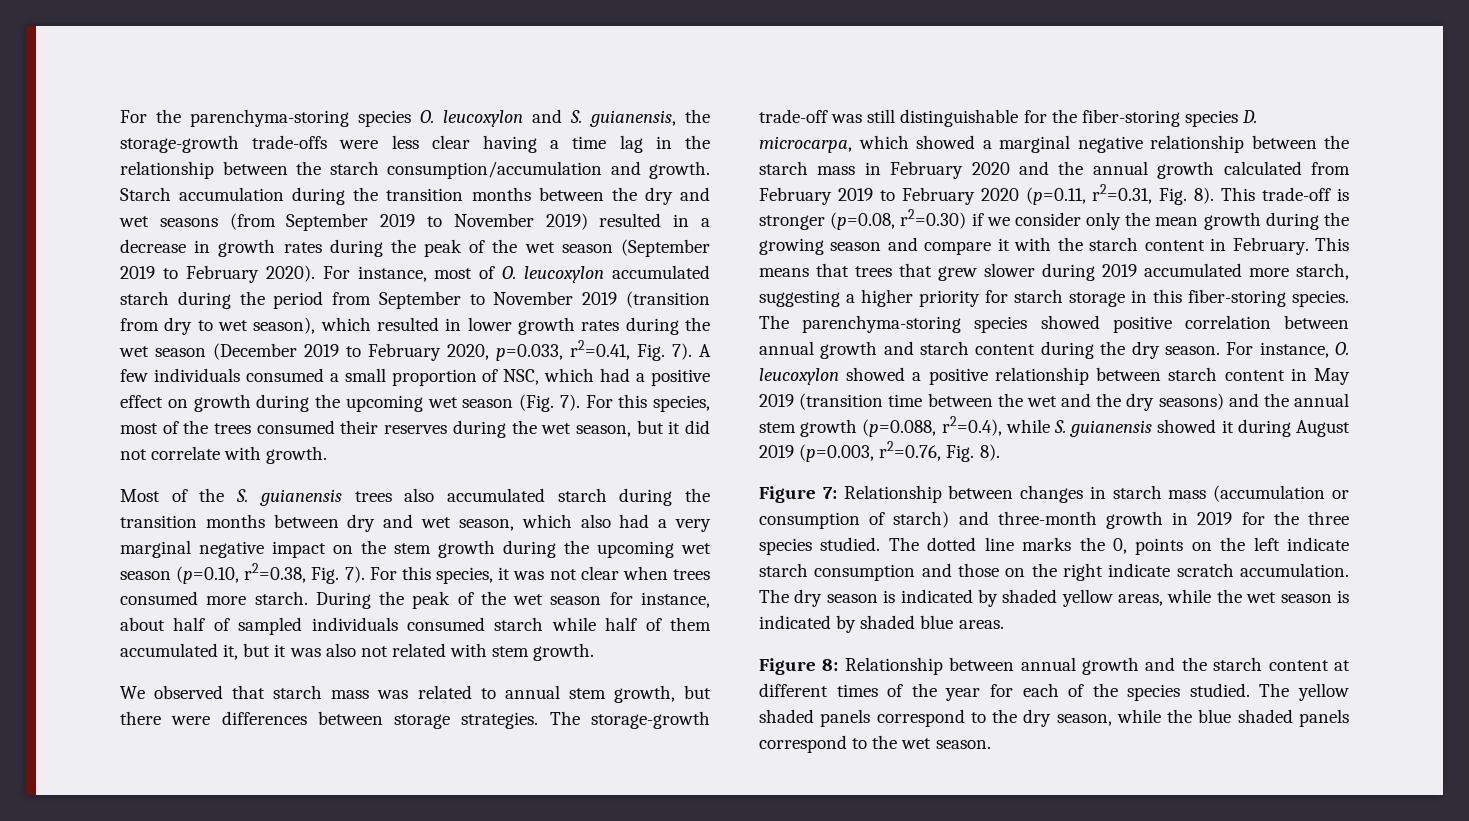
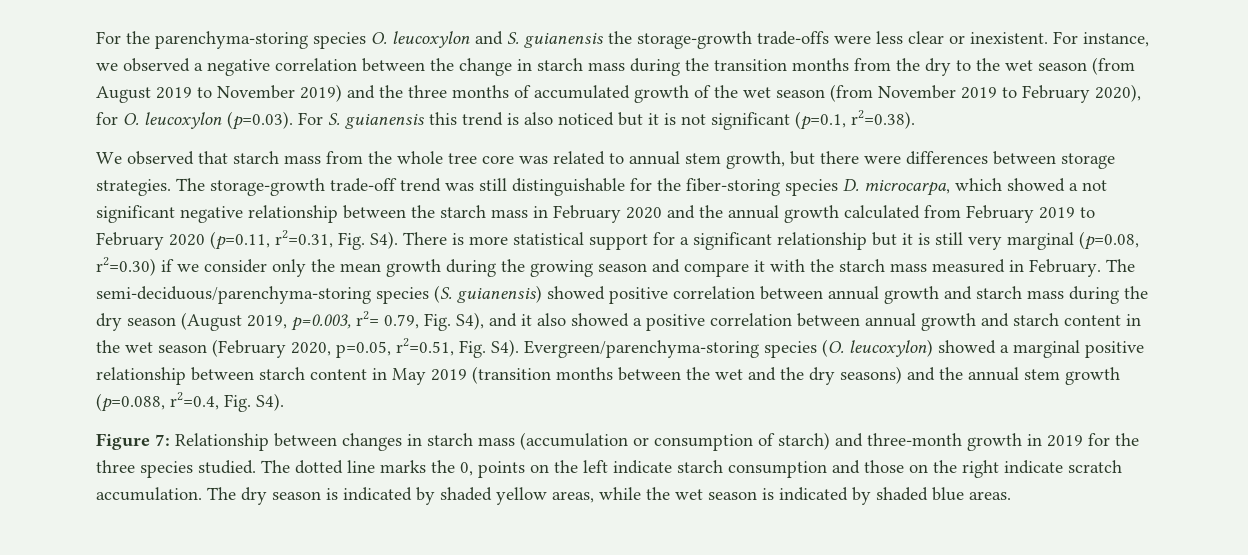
- For the parenchyma-storing species O. leucoxylon and S. guianensis, the storage-growth trade-offs were less clear having a time lag in the relationship between the starch consumption/accumulation and growth. Starch accumulation during the transition months between the dry and wet seasons (from September 2019 to November 2019) resulted in a decrease in growth rates during the peak of the wet season (September 2019 to February 2020). For instance, most of O. leucoxylon accumulated starch during the period from September to November 2019 (transition from dry to wet season), which resulted in lower growth rates during the wet season (December 2019 to February 2020, p=0.033, r2=0.41, Fig. 7). A few individuals consumed a small proportion of NSC, which had a positive effect on growth during the upcoming wet season (Fig. 7). For this species, most of the trees consumed their reserves during the wet season, but it did not correlate with growth.
- Most of the S. guianensis trees also accumulated starch during the transition months between dry and wet season, which also had a very marginal negative impact on the stem growth during the upcoming wet season (p=0.10, r2=0.38, Fig. 7). For this species, it was not clear when trees consumed more starch. During the peak of the wet season for instance, about half of sampled individuals consumed starch while half of them accumulated it, but it was also not related with stem growth.
+ For the parenchyma-storing species O. leucoxylon and S. guianensis the storage-growth trade-offs were less clear or inexistent. For instance, we observed a negative correlation between the change in starch mass during the transition months from the dry to the wet season (from August 2019 to November 2019) and the three months of accumulated growth of the wet season (from November 2019 to February 2020), for O. leucoxylon (p=0.03). For S. guianensis this trend is also noticed but it is not significant (p=0.1, r2=0.38).
- We observed that starch mass was related to annual stem growth, but there were differences between storage strategies.
+ We observed that starch mass from the whole tree core was related to annual stem growth, but there were differences between storage strategies.
- The storage-growth trade-off was still distinguishable for the fiber-storing species D. microcarpa, which showed a marginal negative relationship between the starch mass in February 2020 and the annual growth calculated from February 2019 to February 2020 (p=0.11, r2=0.31, Fig. 8). This trade-off is stronger (p=0.08, r2=0.30) if we consider only the mean growth during the growing season and compare it with the starch content in February. This means that trees that grew slower during 2019 accumulated more starch, suggesting a higher priority for starch storage in this fiber-storing species. The parenchyma-storing species showed positive correlation between annual growth and starch content during the dry season. For instance, O. leucoxylon showed a positive relationship between starch content in May 2019 (transition time between the wet and the dry seasons) and the annual stem growth (p=0.088, r2=0.4), while S. guianensis showed it during August 2019 (p=0.003, r2=0.76, Fig. 8).
+ The storage-growth trade-off trend was still distinguishable for the fiber-storing species D. microcarpa, which showed a not significant negative relationship between the starch mass in February 2020 and the annual growth calculated from February 2019 to February 2020 (p=0.11, r2=0.31, Fig. S4). There is more statistical support for a significant relationship but it is still very marginal (p=0.08, r2=0.30) if we consider only the mean growth during the growing season and compare it with the starch mass measured in February. The semi-deciduous/parenchyma-storing species (S. guianensis) showed positive correlation between annual growth and starch mass during the dry season (August 2019, p=0.003, r2= 0.79, Fig. S4), and it also showed a positive correlation between annual growth and starch content in the wet season (February 2020, p=0.05, r2=0.51, Fig. S4). Evergreen/parenchyma-storing species (O. leucoxylon) showed a marginal positive relationship between starch content in May 2019 (transition months between the wet and the dry seasons) and the annual stem growth (p=0.088, r2=0.4, Fig. S4).
- Figure 8: Relationship between annual growth and the starch content at different times of the year for each of the species studied. The yellow shaded panels correspond to the dry season, while the blue shaded panels correspond to the wet season.

